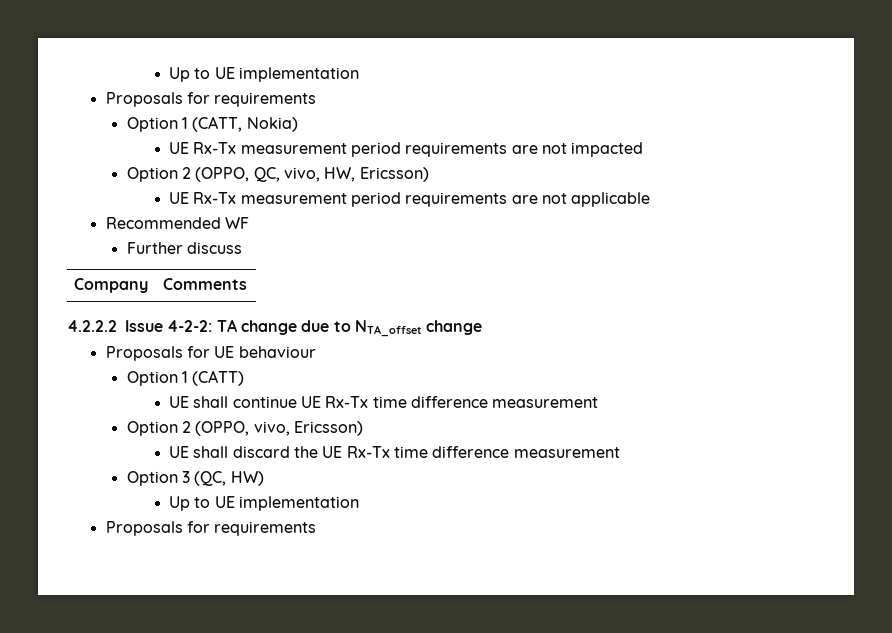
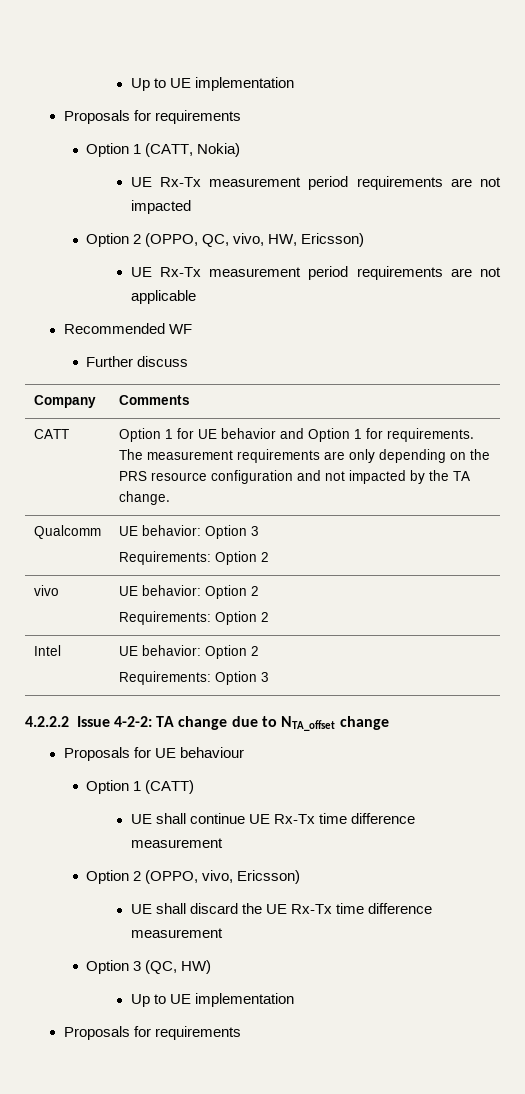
+ CATT | Option 1 for UE behavior and Option 1 for requirements. The measurement requirements are only depending on the PRS resource configuration and not impacted by the TA change.
+ Qualcomm | UE behavior: Option 3
+ Requirements: Option 2
+ vivo | UE behavior: Option 2
+ Requirements: Option 2
+ Intel | UE behavior: Option 2
+ Requirements: Option 3

